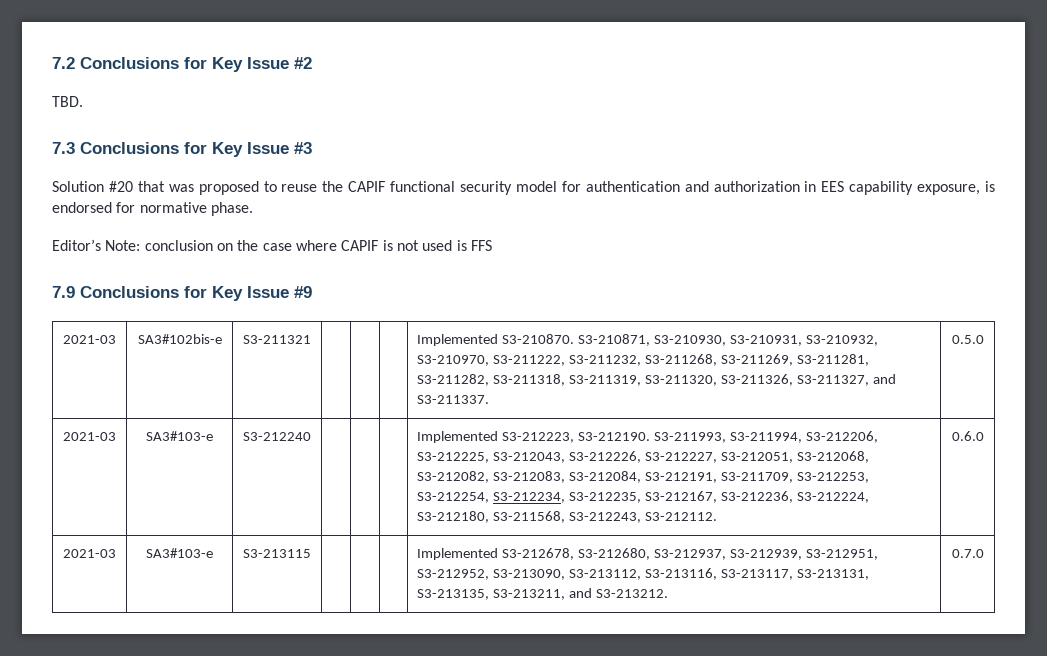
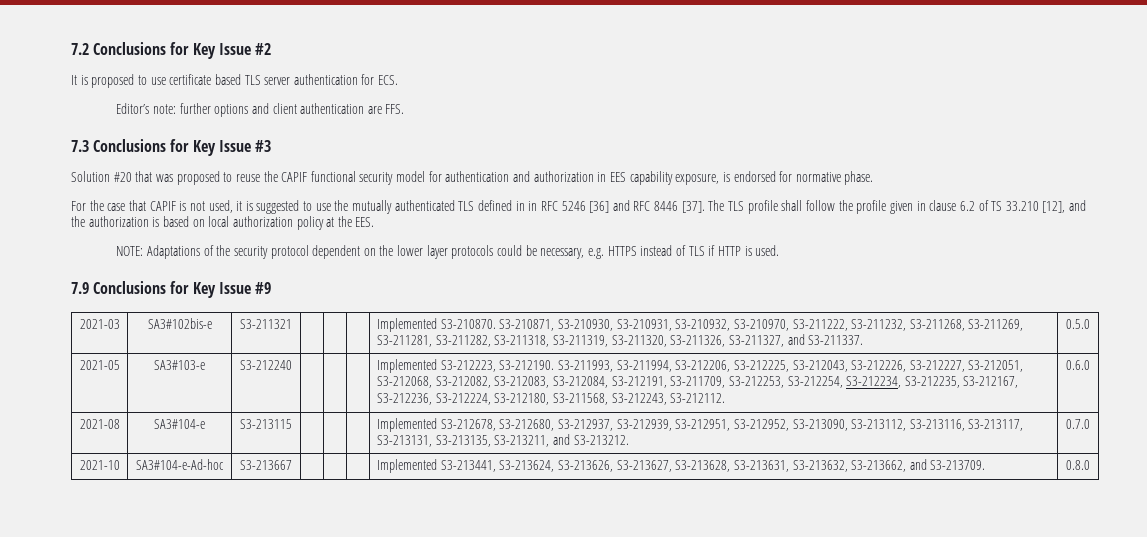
- TBD.
+ It is proposed to use certificate based TLS server authentication for ECS.
+ Editor’s note: further options and client authentication are FFS.
- Editor’s Note: conclusion on the case where CAPIF is not used is FFS
+ For the case that CAPIF is not used, it is suggested to use the mutually authenticated TLS defined in in RFC 5246 [36] and RFC 8446 [37]. The TLS profile shall follow the profile given in clause 6.2 of TS 33.210 [12], and the authorization is based on local authorization policy at the EES.
+ NOTE: Adaptations of the security protocol dependent on the lower layer protocols could be necessary, e.g. HTTPS instead of TLS if HTTP is used.
- 2021-03 | SA3#103-e | S3-212240 | | | | Implemented S3-212223, S3-212190. S3-211993, S3-211994, S3-212206, S3-212225, S3-212043, S3-212226, S3-212227, S3-212051, S3-212068, S3-212082, S3-212083, S3-212084, S3-212191, S3-211709, S3-212253, S3-212254, S3-212234, S3-212235, S3-212167, S3-212236, S3-212224, S3-212180, S3-211568, S3-212243, S3-212112. | 0.6.0
+ 2021-05 | SA3#103-e | S3-212240 | | | | Implemented S3-212223, S3-212190. S3-211993, S3-211994, S3-212206, S3-212225, S3-212043, S3-212226, S3-212227, S3-212051, S3-212068, S3-212082, S3-212083, S3-212084, S3-212191, S3-211709, S3-212253, S3-212254, S3-212234, S3-212235, S3-212167, S3-212236, S3-212224, S3-212180, S3-211568, S3-212243, S3-212112. | 0.6.0
- 2021-03 | SA3#103-e | S3-213115 | | | | Implemented S3-212678, S3-212680, S3-212937, S3-212939, S3-212951, S3-212952, S3-213090, S3-213112, S3-213116, S3-213117, S3-213131, S3-213135, S3-213211, and S3-213212. | 0.7.0
+ 2021-08 | SA3#104-e | S3-213115 | | | | Implemented S3-212678, S3-212680, S3-212937, S3-212939, S3-212951, S3-212952, S3-213090, S3-213112, S3-213116, S3-213117, S3-213131, S3-213135, S3-213211, and S3-213212. | 0.7.0
+ 2021-10 | SA3#104-e-Ad-hoc | S3-213667 | | | | Implemented S3-213441, S3-213624, S3-213626, S3-213627, S3-213628, S3-213631, S3-213632, S3-213662, and S3-213709. | 0.8.0

